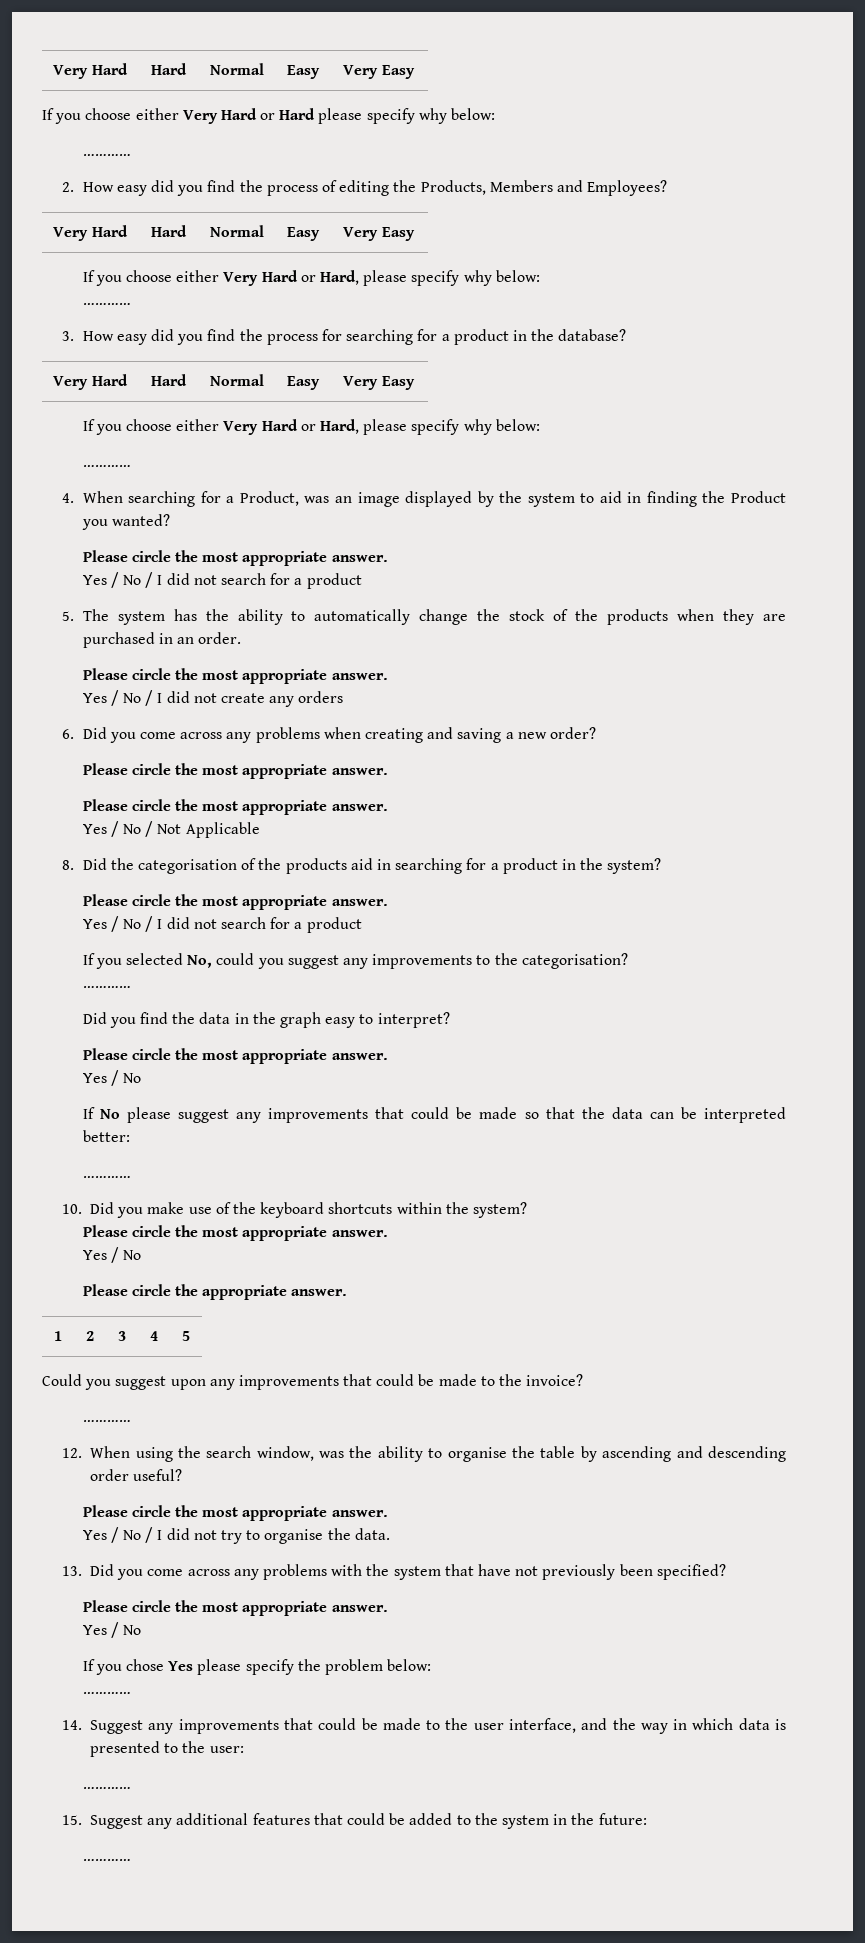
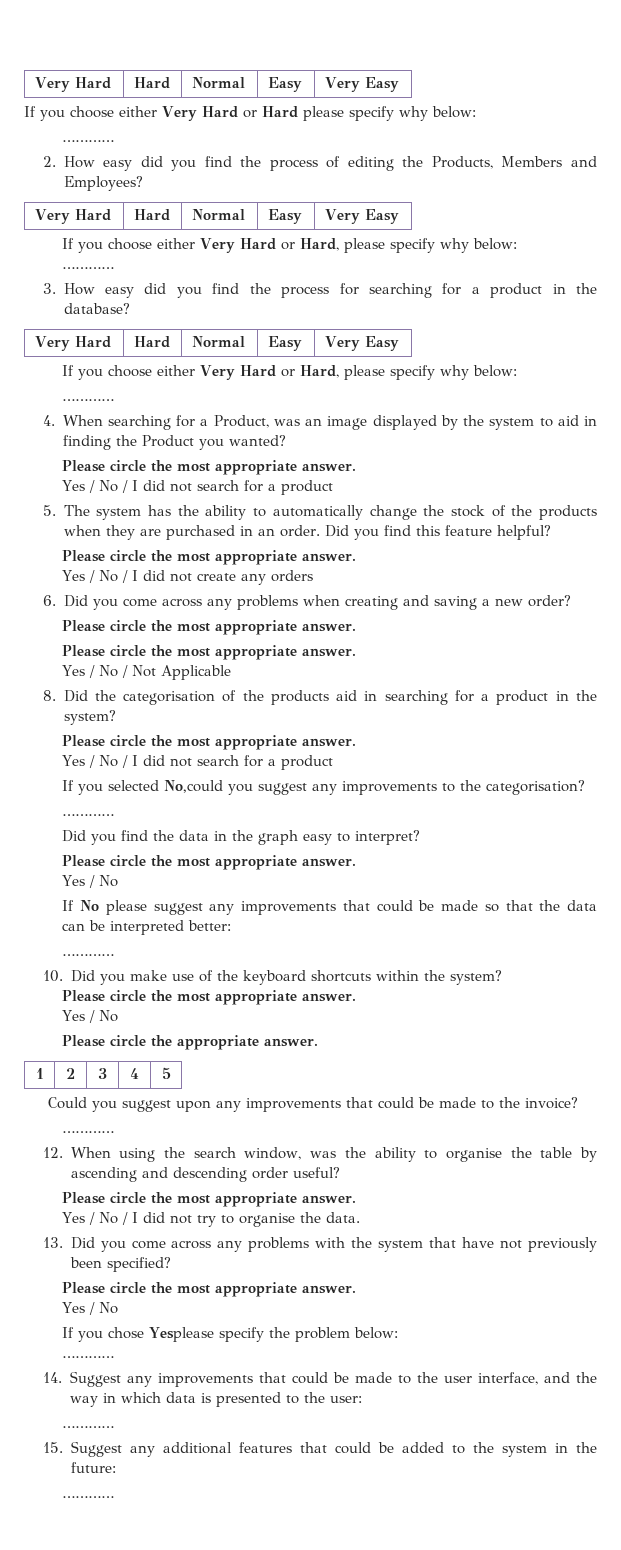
+ Did you find this feature helpful?
- If you selected No, could you suggest any improvements to the categorisation?
+ If you selected No,could you suggest any improvements to the categorisation?
- If you chose Yes please specify the problem below:
+ If you chose Yesplease specify the problem below:

